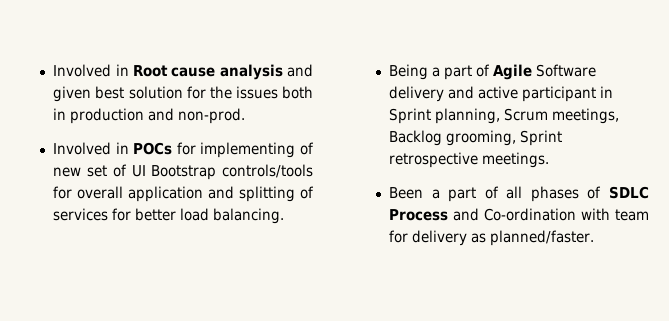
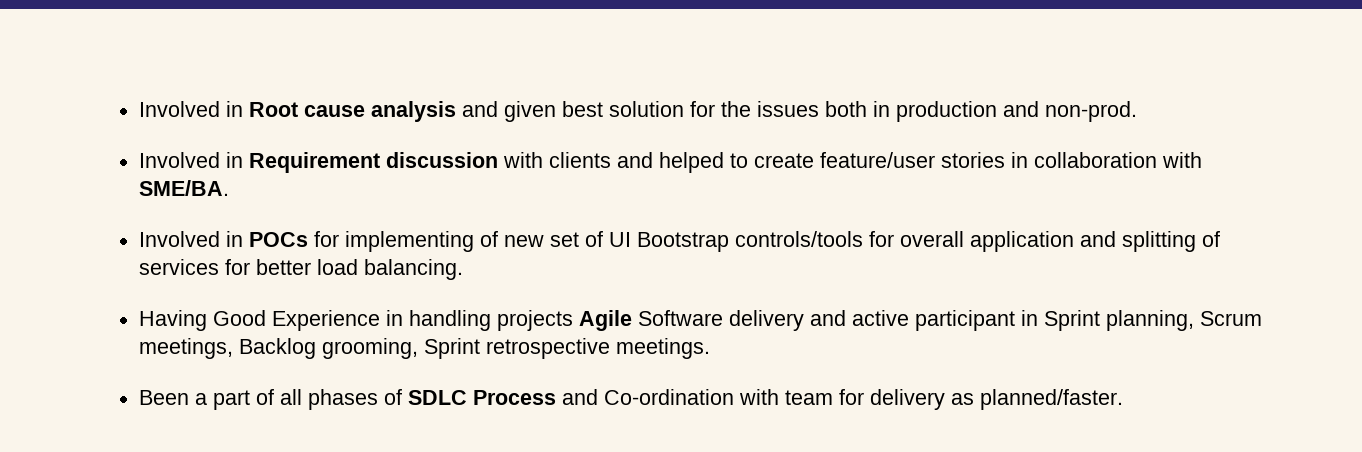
+ Involved in Requirement discussion with clients and helped to create feature/user stories in collaboration with SME/BA.
- Being a part of Agile Software delivery and active participant in Sprint planning, Scrum meetings, Backlog grooming, Sprint retrospective meetings.
+ Having Good Experience in handling projects Agile Software delivery and active participant in Sprint planning, Scrum meetings, Backlog grooming, Sprint retrospective meetings.

